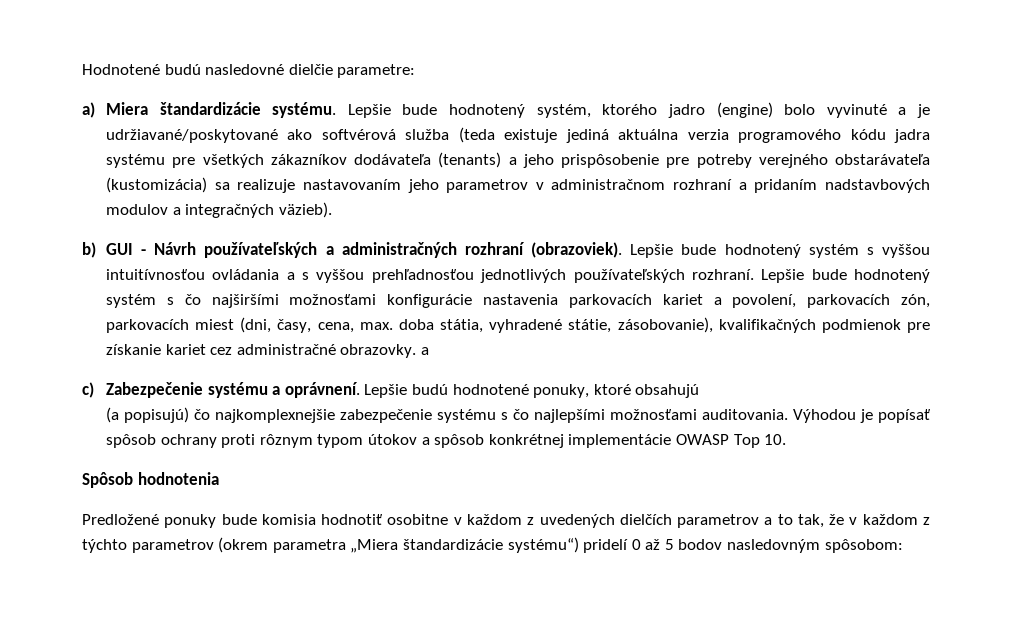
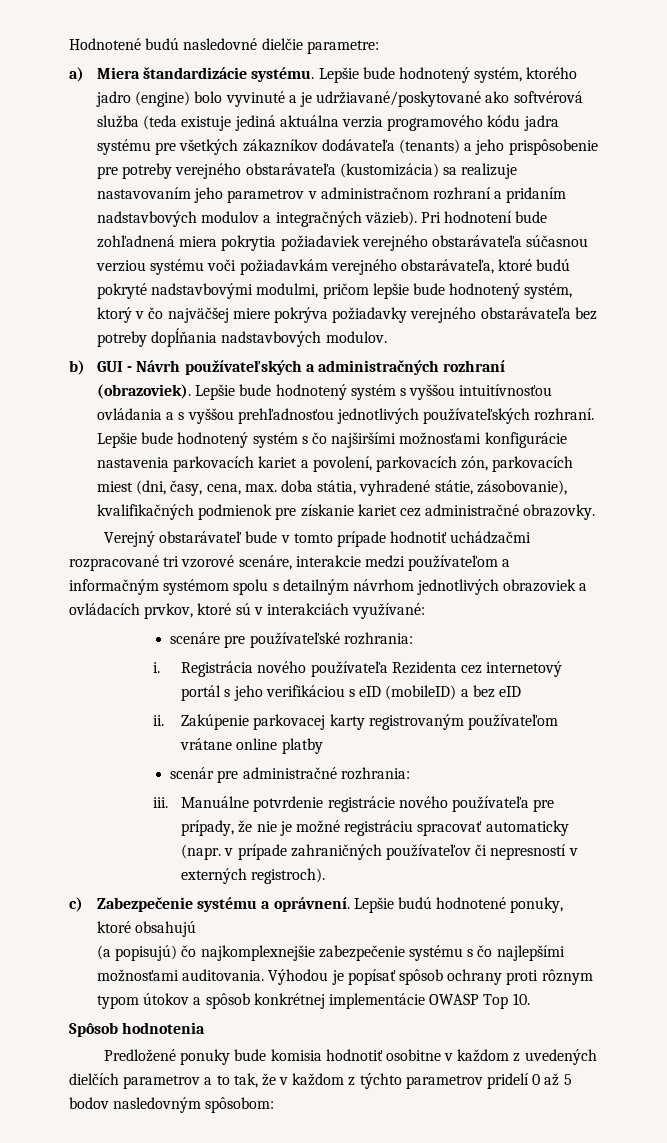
+ Pri hodnotení bude zohľadnená miera pokrytia požiadaviek verejného obstarávateľa súčasnou verziou systému voči požiadavkám verejného obstarávateľa, ktoré budú pokryté nadstavbovými modulmi, pričom lepšie bude hodnotený systém, ktorý v čo najväčšej miere pokrýva požiadavky verejného obstarávateľa bez potreby dopĺňania nadstavbových modulov.
- Lepšie bude hodnotený systém s čo najširšími možnosťami konfigurácie nastavenia parkovacích kariet a povolení, parkovacích zón, parkovacích miest (dni, časy, cena, max. doba státia, vyhradené státie, zásobovanie), kvalifikačných podmienok pre získanie kariet cez administračné obrazovky. a
+ Lepšie bude hodnotený systém s čo najširšími možnosťami konfigurácie nastavenia parkovacích kariet a povolení, parkovacích zón, parkovacích miest (dni, časy, cena, max. doba státia, vyhradené státie, zásobovanie), kvalifikačných podmienok pre získanie kariet cez administračné obrazovky.
+ Verejný obstarávateľ bude v tomto prípade hodnotiť uchádzačmi rozpracované tri vzorové scenáre, interakcie medzi používateľom a informačným systémom spolu s detailným návrhom jednotlivých obrazoviek a ovládacích prvkov, ktoré sú v interakciách využívané:
+ scenáre pre používateľské rozhrania:
+ i. Registrácia nového používateľa Rezidenta cez internetový portál s jeho verifikáciou s eID (mobileID) a bez eID
+ ii. Zakúpenie parkovacej karty registrovaným používateľom vrátane online platby
+ scenár pre administračné rozhrania:
+ iii. Manuálne potvrdenie registrácie nového používateľa pre prípady, že nie je možné registráciu spracovať automaticky (napr. v prípade zahraničných používateľov či nepresností v externých registroch).
- Predložené ponuky bude komisia hodnotiť osobitne v každom z uvedených dielčích parametrov a to tak, že v každom z týchto parametrov (okrem parametra „Miera štandardizácie systému“) pridelí 0 až 5 bodov nasledovným spôsobom:
+ Predložené ponuky bude komisia hodnotiť osobitne v každom z uvedených dielčích parametrov a to tak, že v každom z týchto parametrov pridelí 0 až 5 bodov nasledovným spôsobom:

